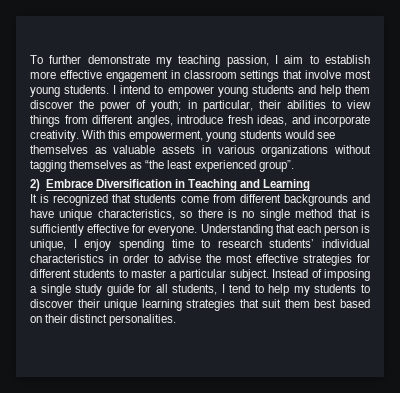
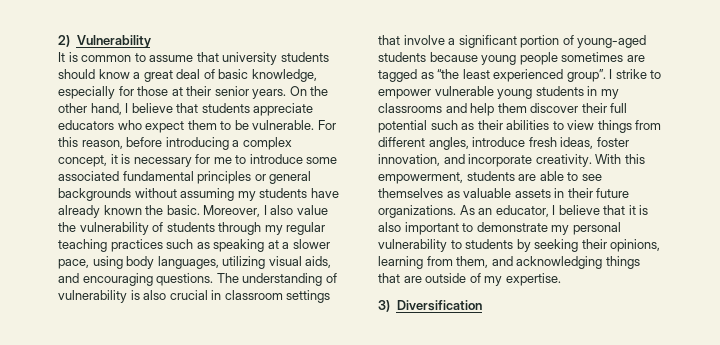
- To further demonstrate my teaching passion, I aim to establish more effective engagement in classroom settings that involve most young students. I intend to empower young students and help them discover the power of youth; in particular, their abilities to view things from different angles, introduce fresh ideas, and incorporate creativity.
+ 2) Vulnerability
+ It is common to assume that university students should know a great deal of basic knowledge, especially for those at their senior years. On the other hand, I believe that students appreciate educators who expect them to be vulnerable. For this reason, before introducing a complex concept, it is necessary for me to introduce some associated fundamental principles or general backgrounds without assuming my students have already known the basic. Moreover, I also value the vulnerability of students through my regular teaching practices such as speaking at a slower pace, using body languages, utilizing visual aids, and encouraging questions. The understanding of vulnerability is also crucial in classroom settings that involve a significant portion of young-aged students because young people sometimes are tagged as “the least experienced group”. I strike to empower vulnerable young students in my classrooms and help them discover their full potential such as their abilities to view things from different angles, introduce fresh ideas, foster innovation, and incorporate creativity.
- With this empowerment, young students would see themselves as valuable assets in various organizations without tagging themselves as “the least experienced group”.
- 2) Embrace Diversification in Teaching and Learning
- It is recognized that students come from different backgrounds and have unique characteristics, so there is no single method that is sufficiently effective for everyone. Understanding that each person is unique, I enjoy spending time to research students’ individual characteristics in order to advise the most effective strategies for different students to master a particular subject. Instead of imposing a single study guide for all students, I tend to help my students to discover their unique learning strategies that suit them best based on their distinct personalities.
+ With this empowerment, students are able to see themselves as valuable assets in their future organizations. As an educator, I believe that it is also important to demonstrate my personal vulnerability to students by seeking their opinions, learning from them, and acknowledging things that are outside of my expertise.
+ 3) Diversification

